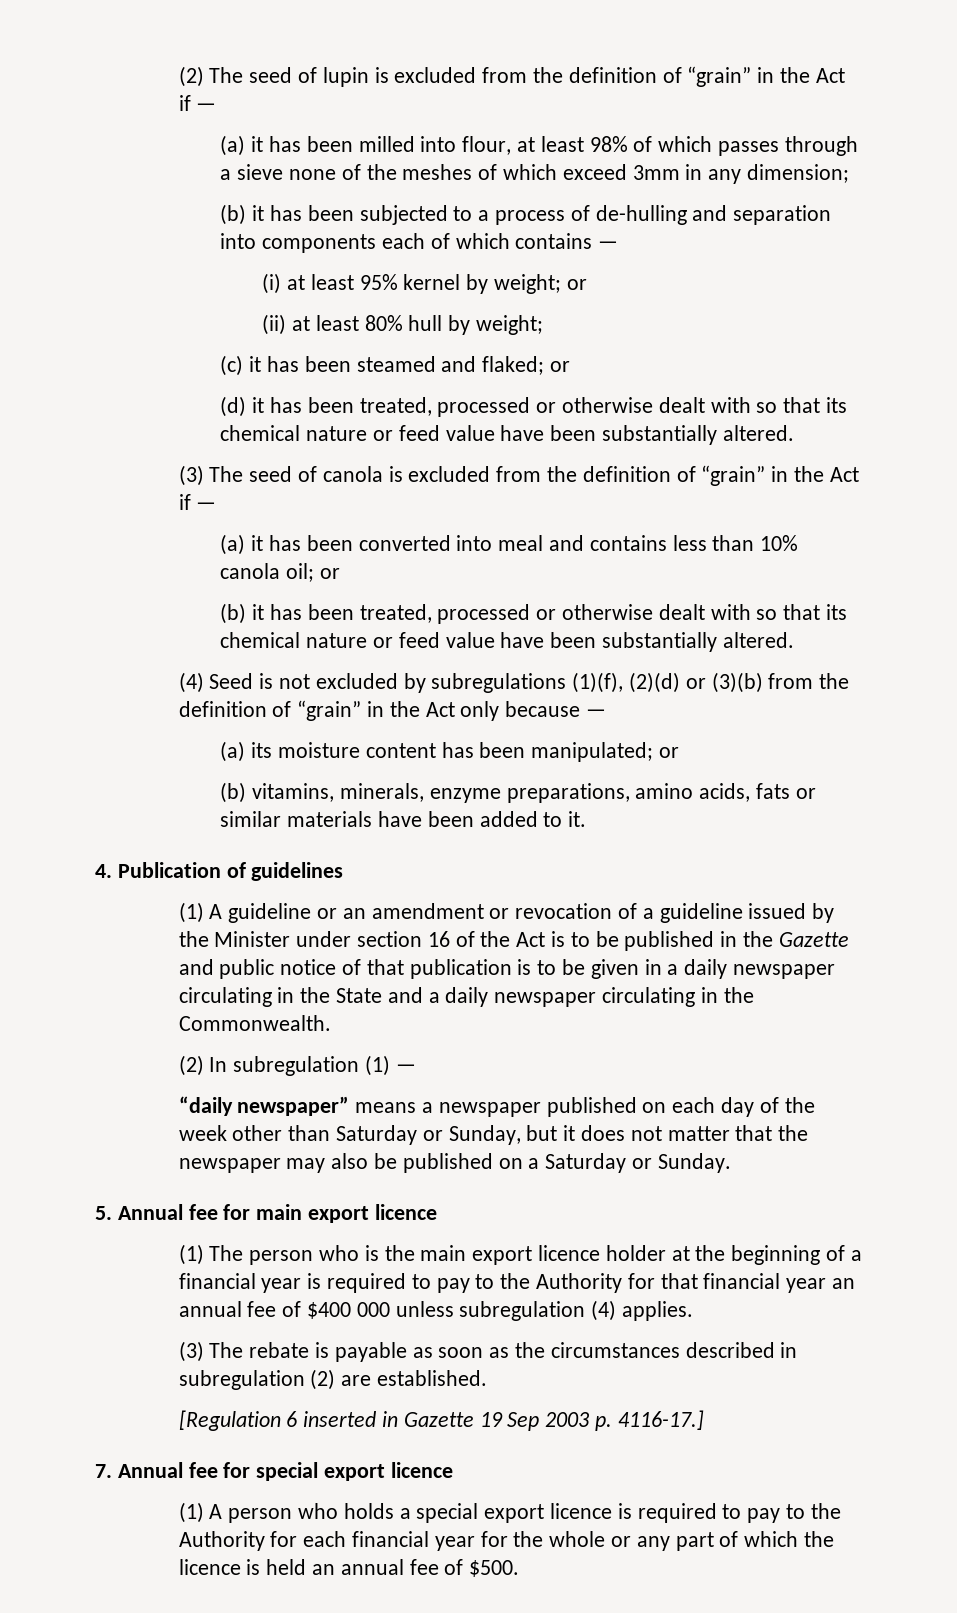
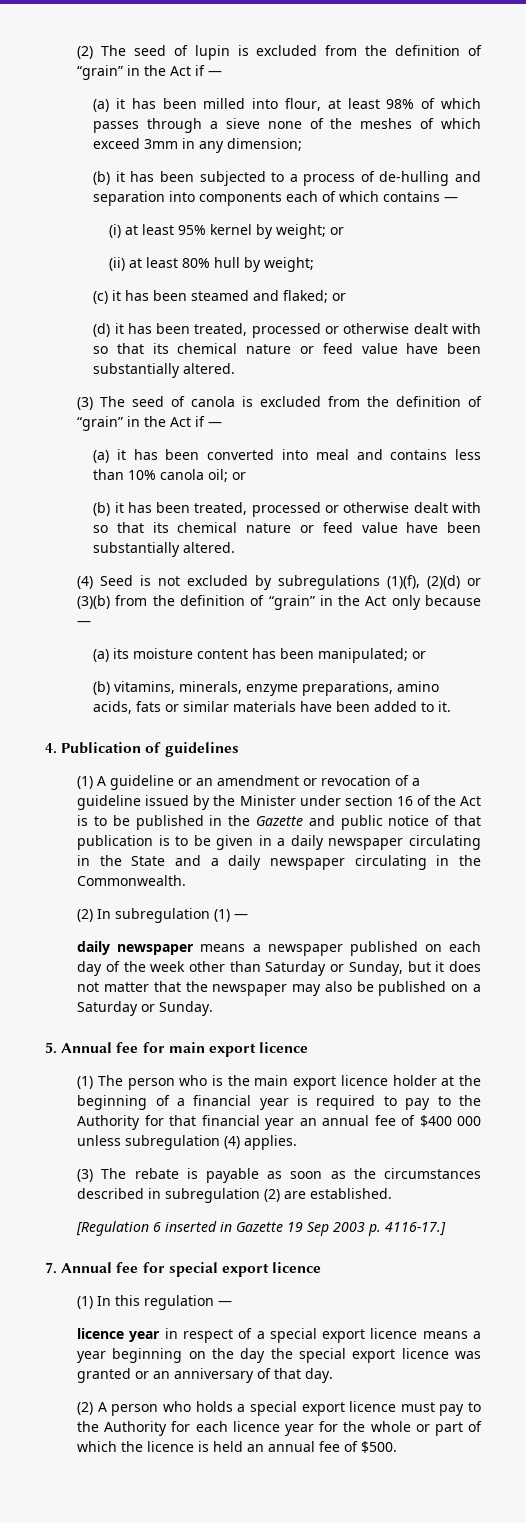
- “daily newspaper” means a newspaper published on each day of the week other than Saturday or Sunday, but it does not matter that the newspaper may also be published on a Saturday or Sunday.
+ daily newspaper means a newspaper published on each day of the week other than Saturday or Sunday, but it does not matter that the newspaper may also be published on a Saturday or Sunday.
- (1) A person who holds a special export licence is required to pay to the Authority for each financial year for the whole or any part of which the licence is held an annual fee of $500.
+ (1) In this regulation —
+ licence year in respect of a special export licence means a year beginning on the day the special export licence was granted or an anniversary of that day.
+ (2) A person who holds a special export licence must pay to the Authority for each licence year for the whole or part of which the licence is held an annual fee of $500.

